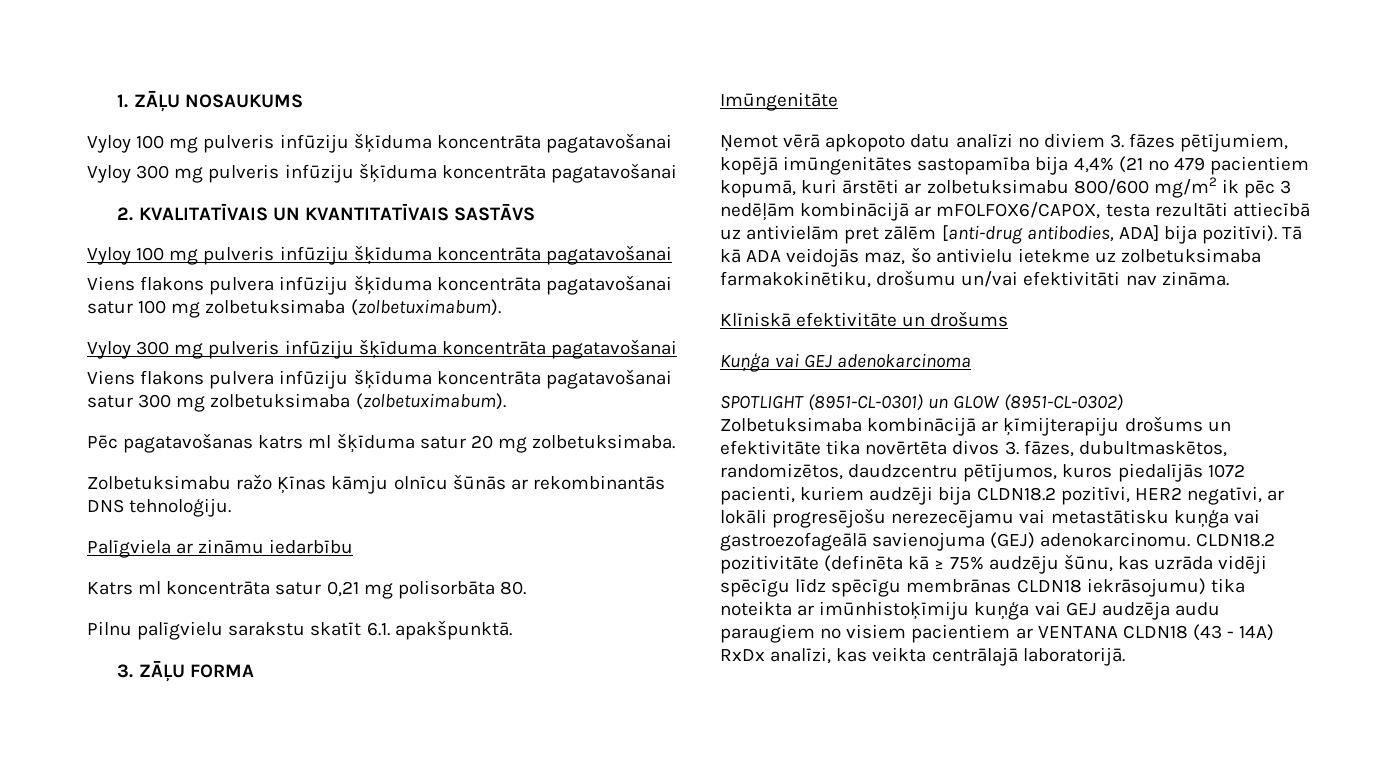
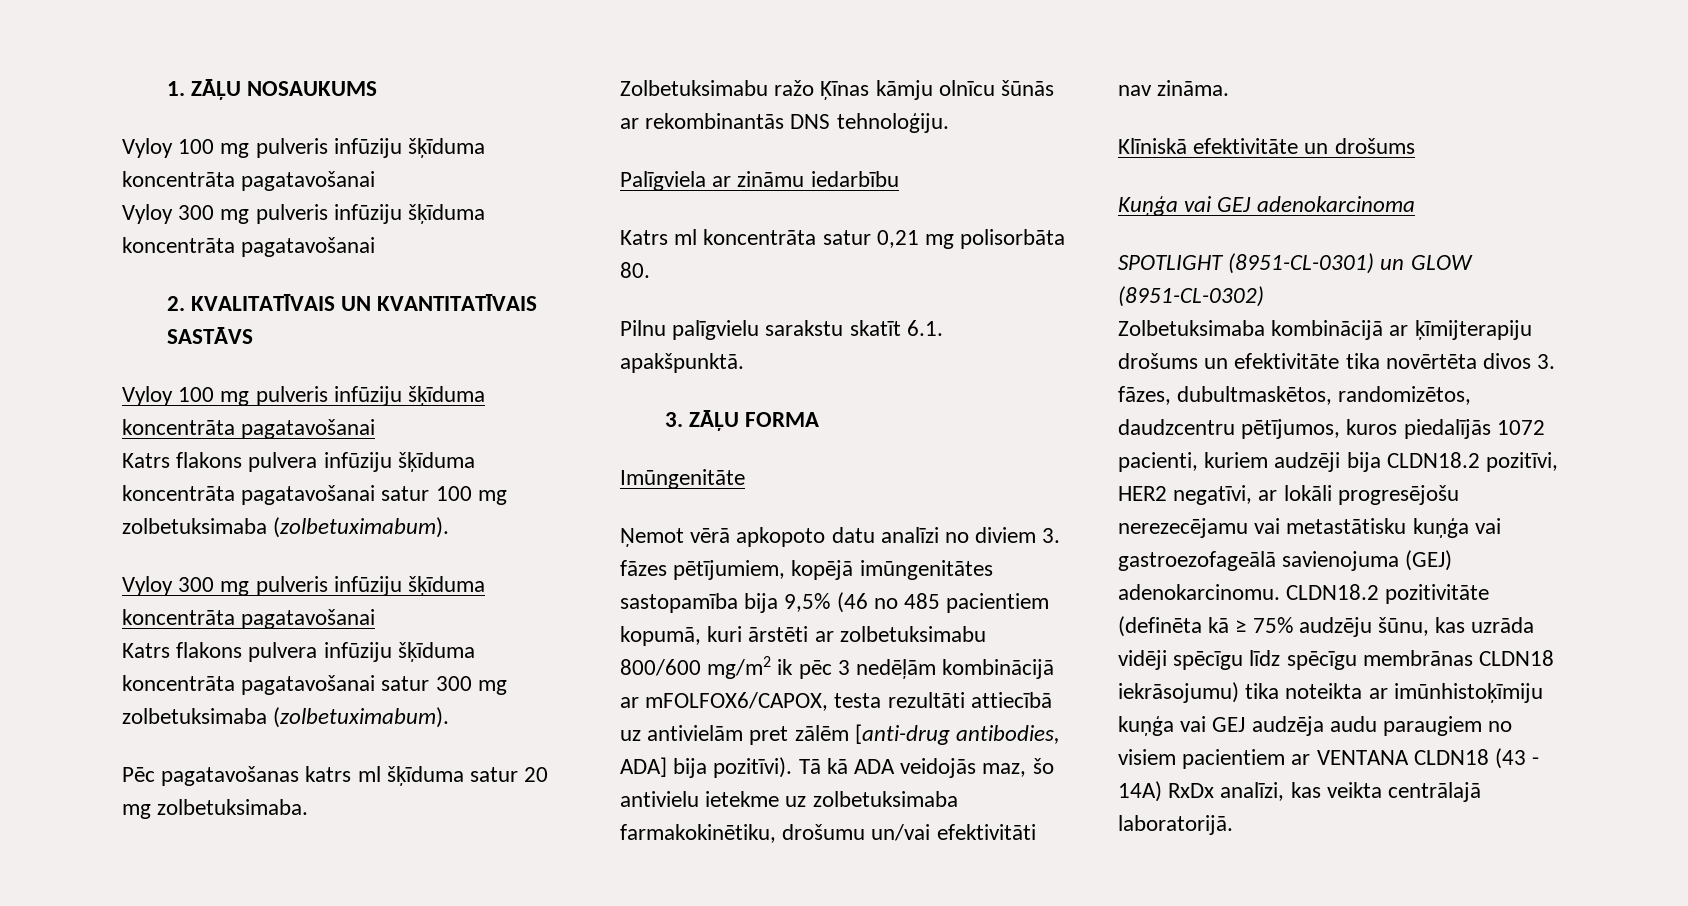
- Viens flakons pulvera infūziju šķīduma koncentrāta pagatavošanai satur 100 mg zolbetuksimaba (zolbetuximabum).
+ Katrs flakons pulvera infūziju šķīduma koncentrāta pagatavošanai satur 100 mg zolbetuksimaba (zolbetuximabum).
- Viens flakons pulvera infūziju šķīduma koncentrāta pagatavošanai satur 300 mg zolbetuksimaba (zolbetuximabum).
+ Katrs flakons pulvera infūziju šķīduma koncentrāta pagatavošanai satur 300 mg zolbetuksimaba (zolbetuximabum).
- Ņemot vērā apkopoto datu analīzi no diviem 3. fāzes pētījumiem, kopējā imūngenitātes sastopamība bija 4,4% (21 no 479 pacientiem kopumā, kuri ārstēti ar zolbetuksimabu 800/600 mg/m2 ik pēc 3 nedēļām kombinācijā ar mFOLFOX6/CAPOX, testa rezultāti attiecībā uz antivielām pret zālēm [anti-drug antibodies, ADA] bija pozitīvi).
+ Ņemot vērā apkopoto datu analīzi no diviem 3. fāzes pētījumiem, kopējā imūngenitātes sastopamība bija 9,5% (46 no 485 pacientiem kopumā, kuri ārstēti ar zolbetuksimabu 800/600 mg/m2 ik pēc 3 nedēļām kombinācijā ar mFOLFOX6/CAPOX, testa rezultāti attiecībā uz antivielām pret zālēm [anti-drug antibodies, ADA] bija pozitīvi).

